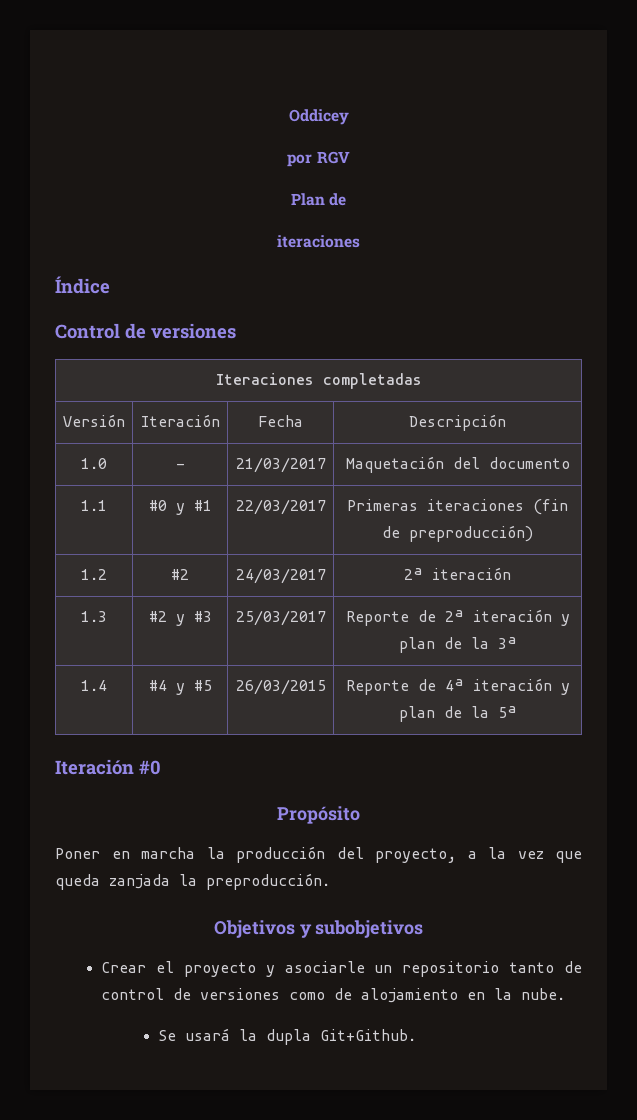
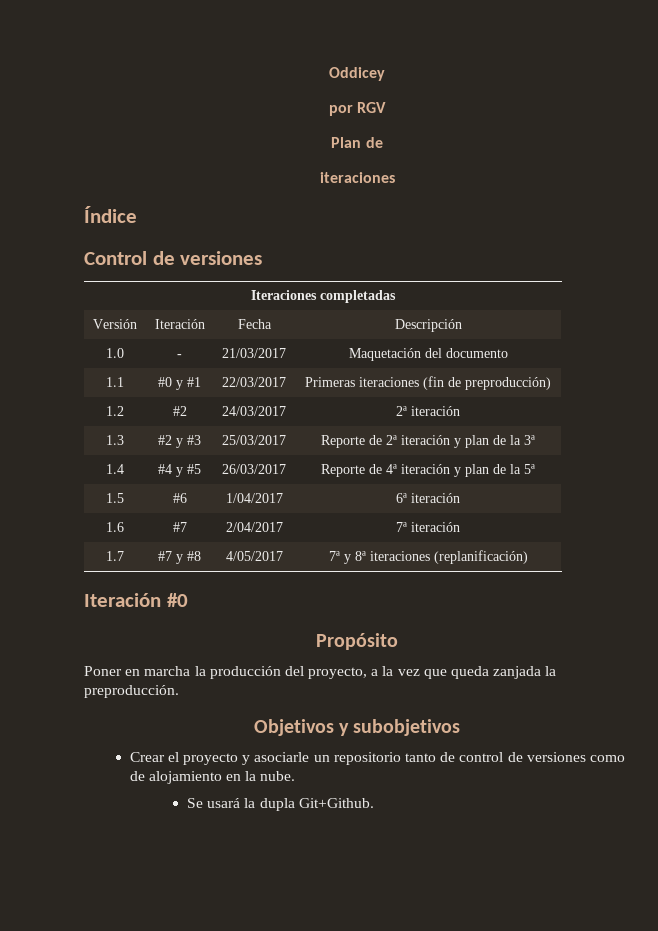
- 1.4 | #4 y #5 | 26/03/2015 | Reporte de 4ª iteración y plan de la 5ª
+ 1.4 | #4 y #5 | 26/03/2017 | Reporte de 4ª iteración y plan de la 5ª
+ 1.5 | #6 | 1/04/2017 | 6ª iteración
+ 1.6 | #7 | 2/04/2017 | 7ª iteración
+ 1.7 | #7 y #8 | 4/05/2017 | 7ª y 8ª iteraciones (replanificación)

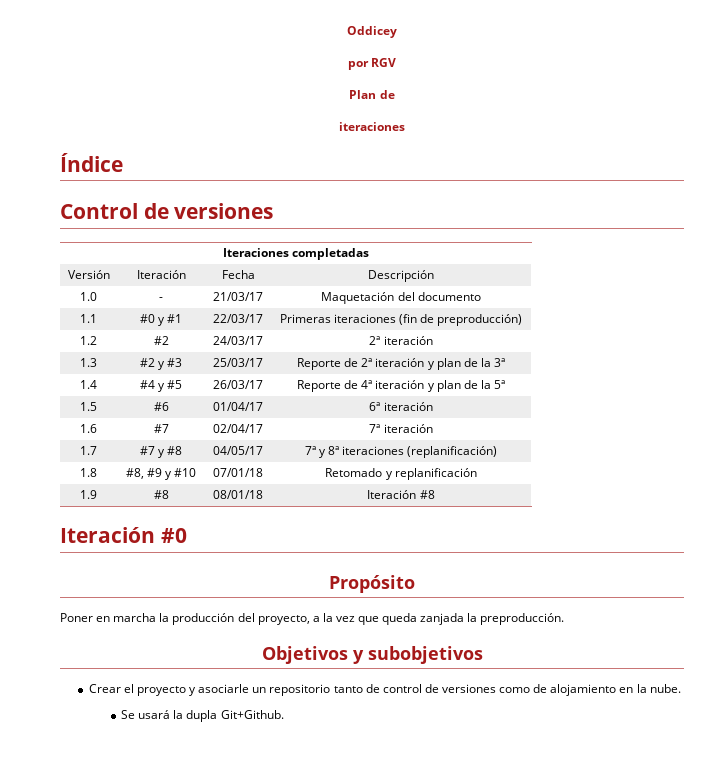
- 1.0 | - | 21/03/2017 | Maquetación del documento
+ 1.0 | - | 21/03/17 | Maquetación del documento
- 1.1 | #0 y #1 | 22/03/2017 | Primeras iteraciones (fin de preproducción)
+ 1.1 | #0 y #1 | 22/03/17 | Primeras iteraciones (fin de preproducción)
- 1.2 | #2 | 24/03/2017 | 2ª iteración
+ 1.2 | #2 | 24/03/17 | 2ª iteración
- 1.3 | #2 y #3 | 25/03/2017 | Reporte de 2ª iteración y plan de la 3ª
+ 1.3 | #2 y #3 | 25/03/17 | Reporte de 2ª iteración y plan de la 3ª
- 1.4 | #4 y #5 | 26/03/2017 | Reporte de 4ª iteración y plan de la 5ª
+ 1.4 | #4 y #5 | 26/03/17 | Reporte de 4ª iteración y plan de la 5ª
- 1.5 | #6 | 1/04/2017 | 6ª iteración
+ 1.5 | #6 | 01/04/17 | 6ª iteración
- 1.6 | #7 | 2/04/2017 | 7ª iteración
+ 1.6 | #7 | 02/04/17 | 7ª iteración
- 1.7 | #7 y #8 | 4/05/2017 | 7ª y 8ª iteraciones (replanificación)
+ 1.7 | #7 y #8 | 04/05/17 | 7ª y 8ª iteraciones (replanificación)
+ 1.8 | #8, #9 y #10 | 07/01/18 | Retomado y replanificación
+ 1.9 | #8 | 08/01/18 | Iteración #8

